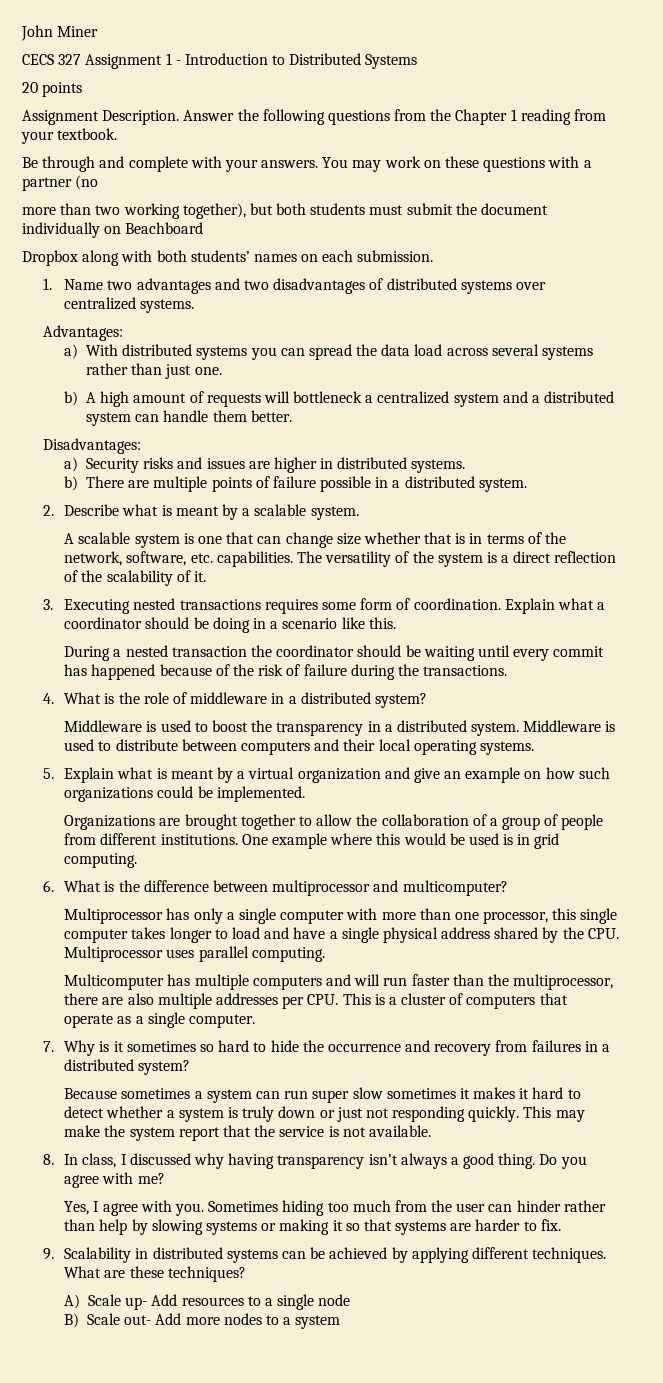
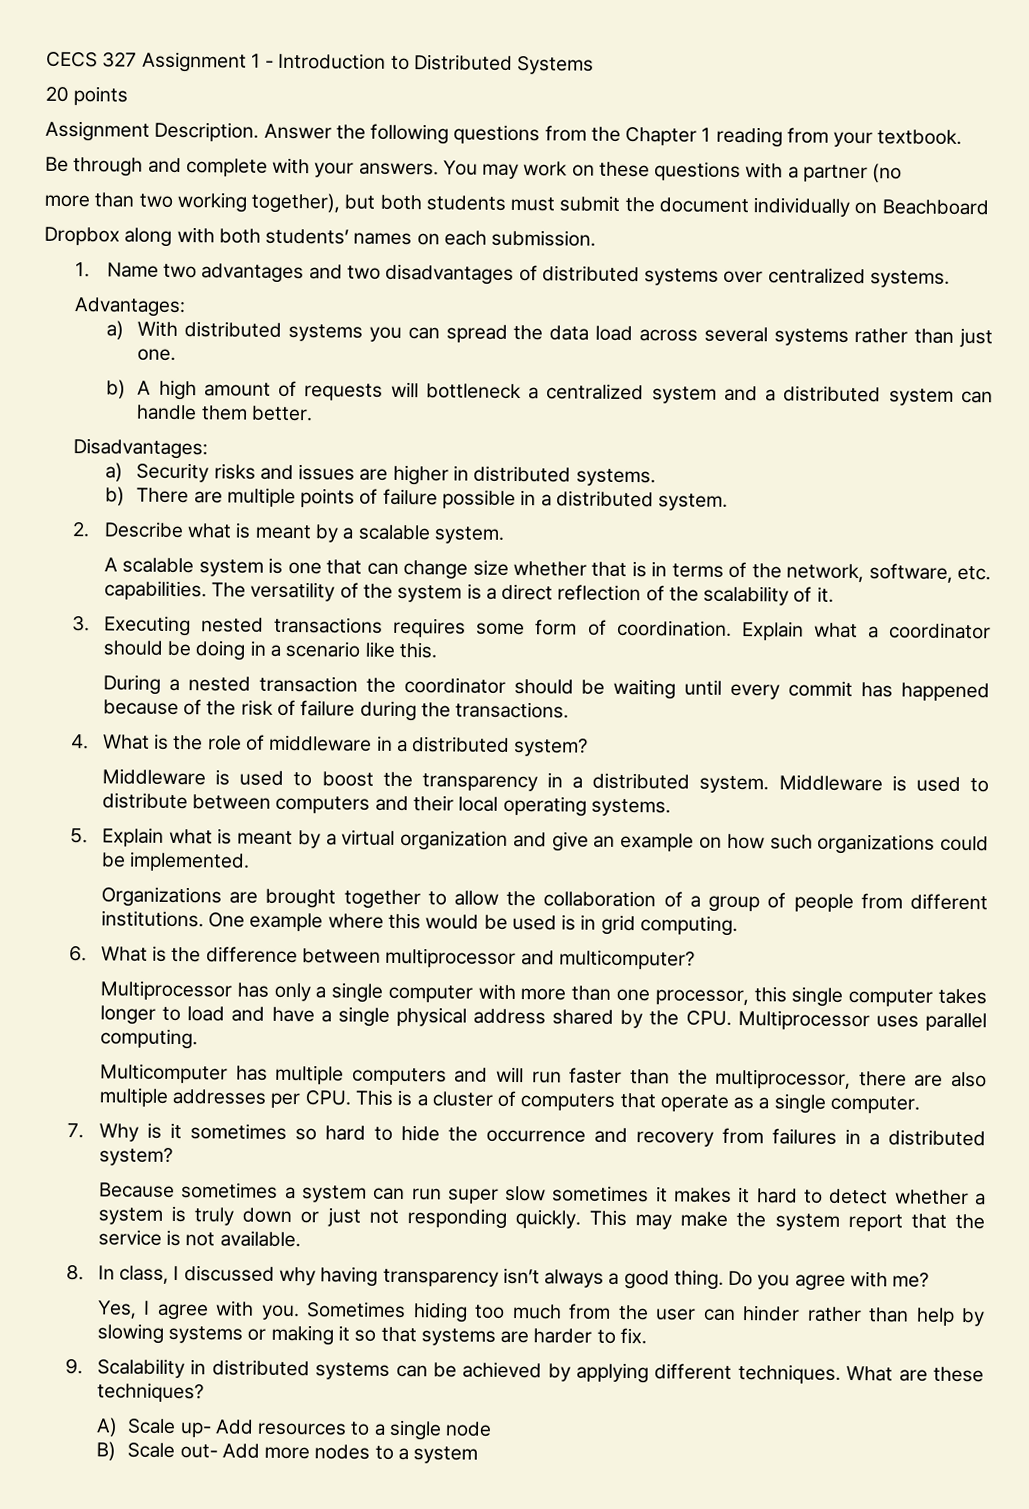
- John Miner

